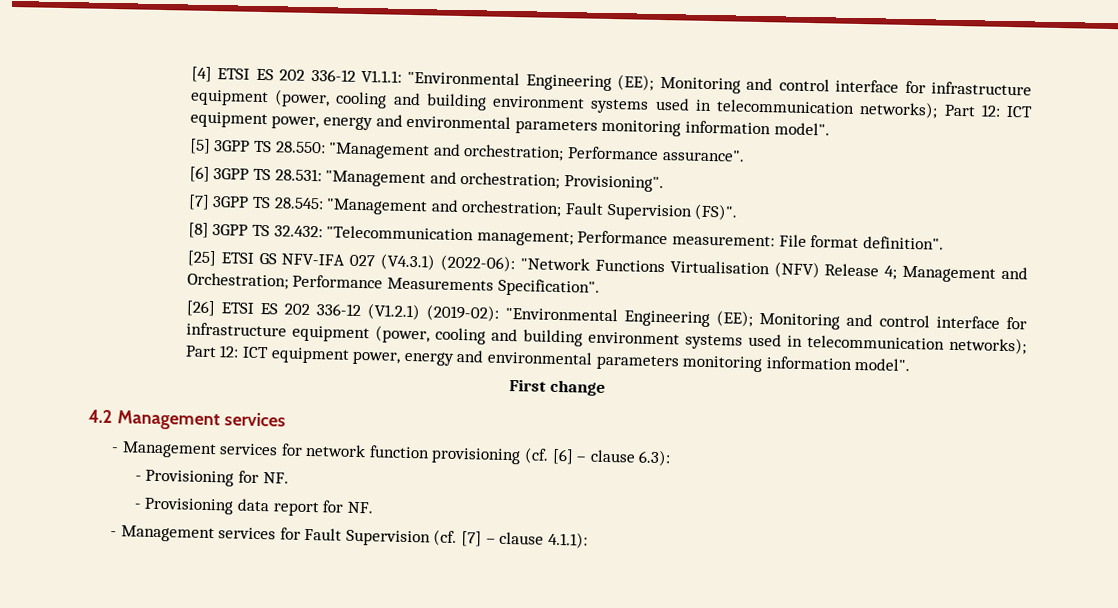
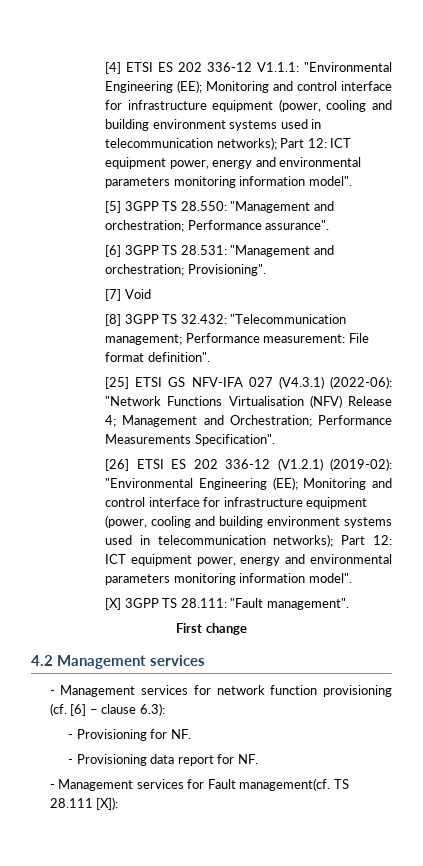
- [7] 3GPP TS 28.545: "Management and orchestration; Fault Supervision (FS)".
+ [7] Void
+ [X] 3GPP TS 28.111: "Fault management".
- - Management services for Fault Supervision (cf. [7] – clause 4.1.1):
+ - Management services for Fault management(cf. TS 28.111 [X]):

